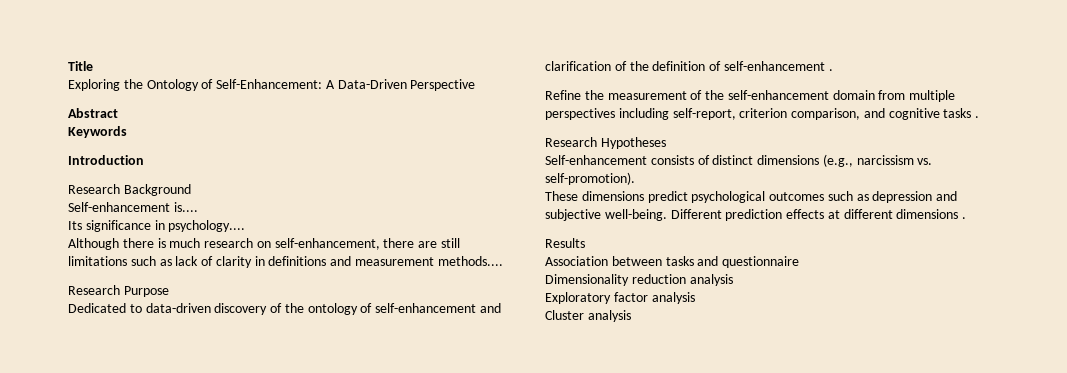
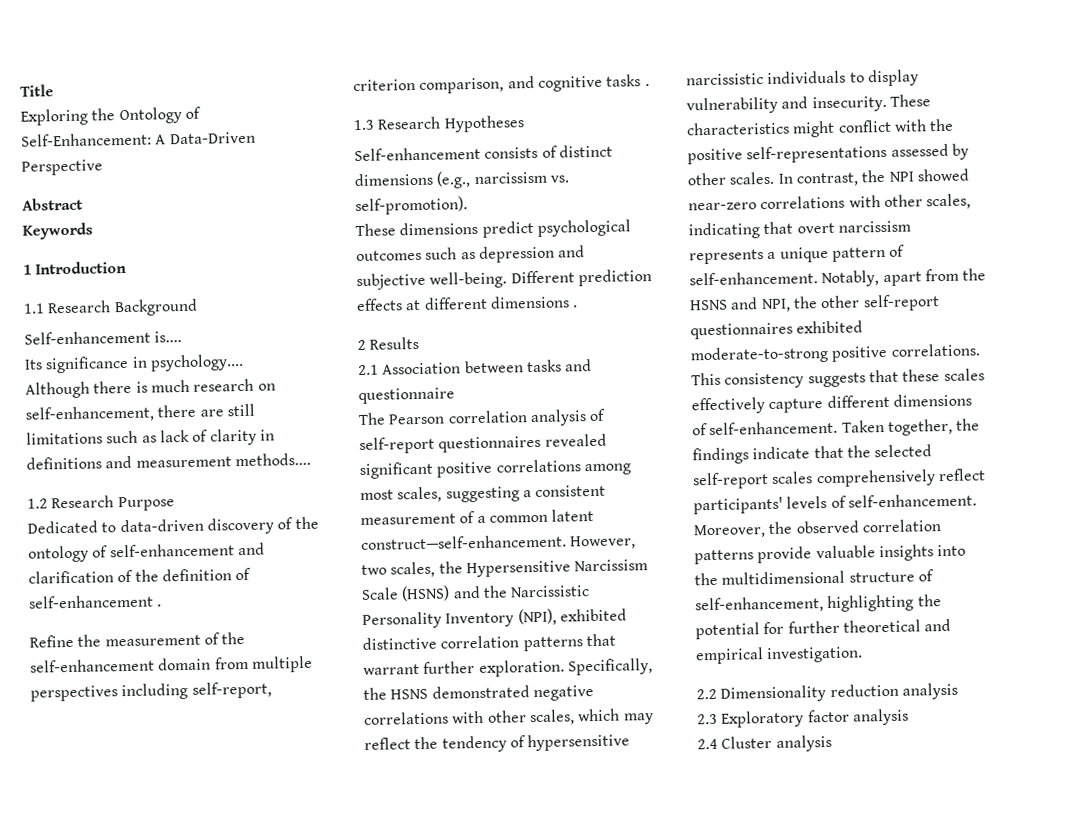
- Introduction
+ 1 Introduction
- Research Background
+ 1.1 Research Background
- Research Purpose
+ 1.2 Research Purpose
- Research Hypotheses
+ 1.3 Research Hypotheses
- Results
+ 2 Results
- Association between tasks and questionnaire
+ 2.1 Association between tasks and questionnaire
- Dimensionality reduction analysis
+ The Pearson correlation analysis of self-report questionnaires revealed significant positive correlations among most scales, suggesting a consistent measurement of a common latent construct—self-enhancement. However, two scales, the Hypersensitive Narcissism Scale (HSNS) and the Narcissistic Personality Inventory (NPI), exhibited distinctive correlation patterns that warrant further exploration. Specifically, the HSNS demonstrated negative correlations with other scales, which may reflect the tendency of hypersensitive narcissistic individuals to display vulnerability and insecurity. These characteristics might conflict with the positive self-representations assessed by other scales. In contrast, the NPI showed near-zero correlations with other scales, indicating that overt narcissism represents a unique pattern of self-enhancement. Notably, apart from the HSNS and NPI, the other self-report questionnaires exhibited moderate-to-strong positive correlations. This consistency suggests that these scales effectively capture different dimensions of self-enhancement. Taken together, the findings indicate that the selected self-report scales comprehensively reflect participants' levels of self-enhancement. Moreover, the observed correlation patterns provide valuable insights into the multidimensional structure of self-enhancement, highlighting the potential for further theoretical and empirical investigation.
+ 2.2 Dimensionality reduction analysis
- Exploratory factor analysis
+ 2.3 Exploratory factor analysis
- Cluster analysis
+ 2.4 Cluster analysis

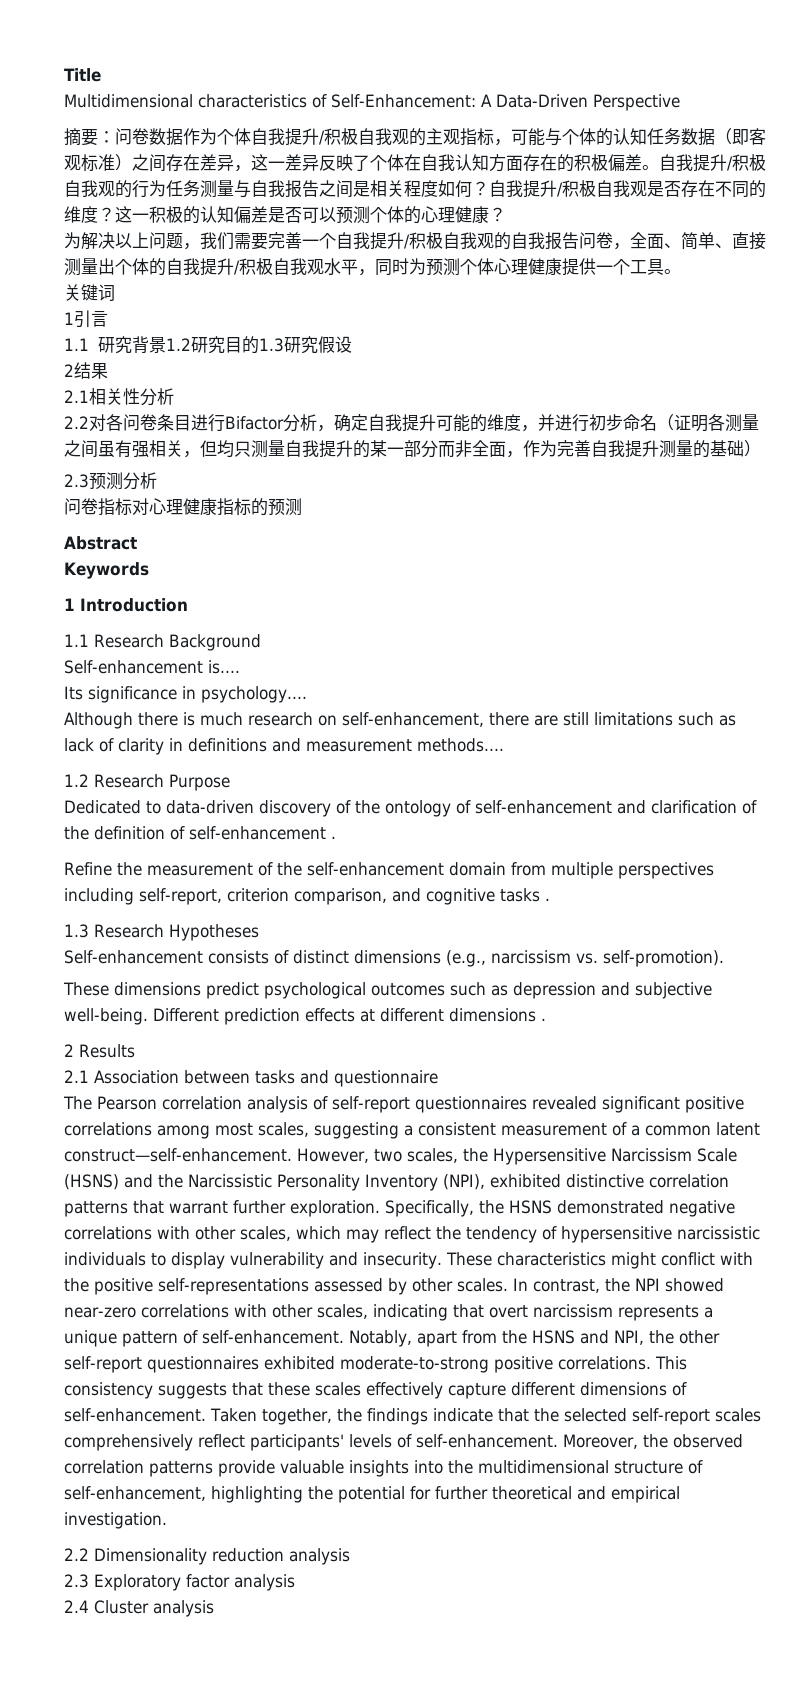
- Exploring the Ontology of Self-Enhancement: A Data-Driven Perspective
+ Multidimensional characteristics of Self-Enhancement: A Data-Driven Perspective
+ 摘要：问卷数据作为个体自我提升/积极自我观的主观指标，可能与个体的认知任务数据（即客观标准）之间存在差异，这一差异反映了个体在自我认知方面存在的积极偏差。自我提升/积极自我观的行为任务测量与自我报告之间是相关程度如何？自我提升/积极自我观是否存在不同的维度？这一积极的认知偏差是否可以预测个体的心理健康？
+ 为解决以上问题，我们需要完善一个自我提升/积极自我观的自我报告问卷，全面、简单、直接测量出个体的自我提升/积极自我观水平，同时为预测个体心理健康提供一个工具。
+ 关键词
+ 1引言
+ 1.1研究背景1.2研究目的1.3研究假设
+ 2结果
+ 2.1相关性分析
+ 2.2对各问卷条目进行Bifactor分析，确定自我提升可能的维度，并进行初步命名（证明各测量之间虽有强相关，但均只测量自我提升的某一部分而非全面，作为完善自我提升测量的基础）
+ 2.3预测分析
+ 问卷指标对心理健康指标的预测

